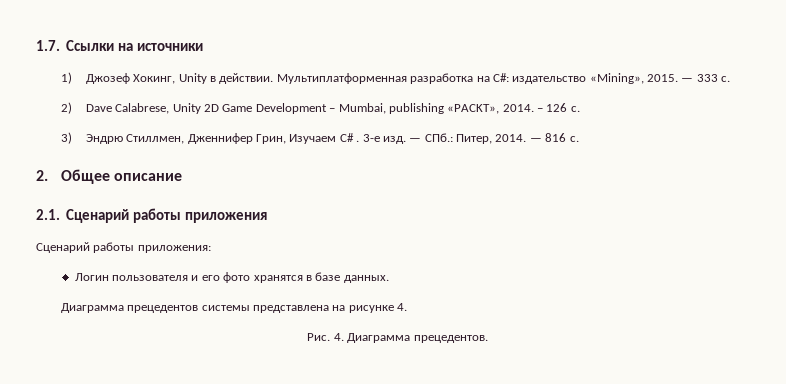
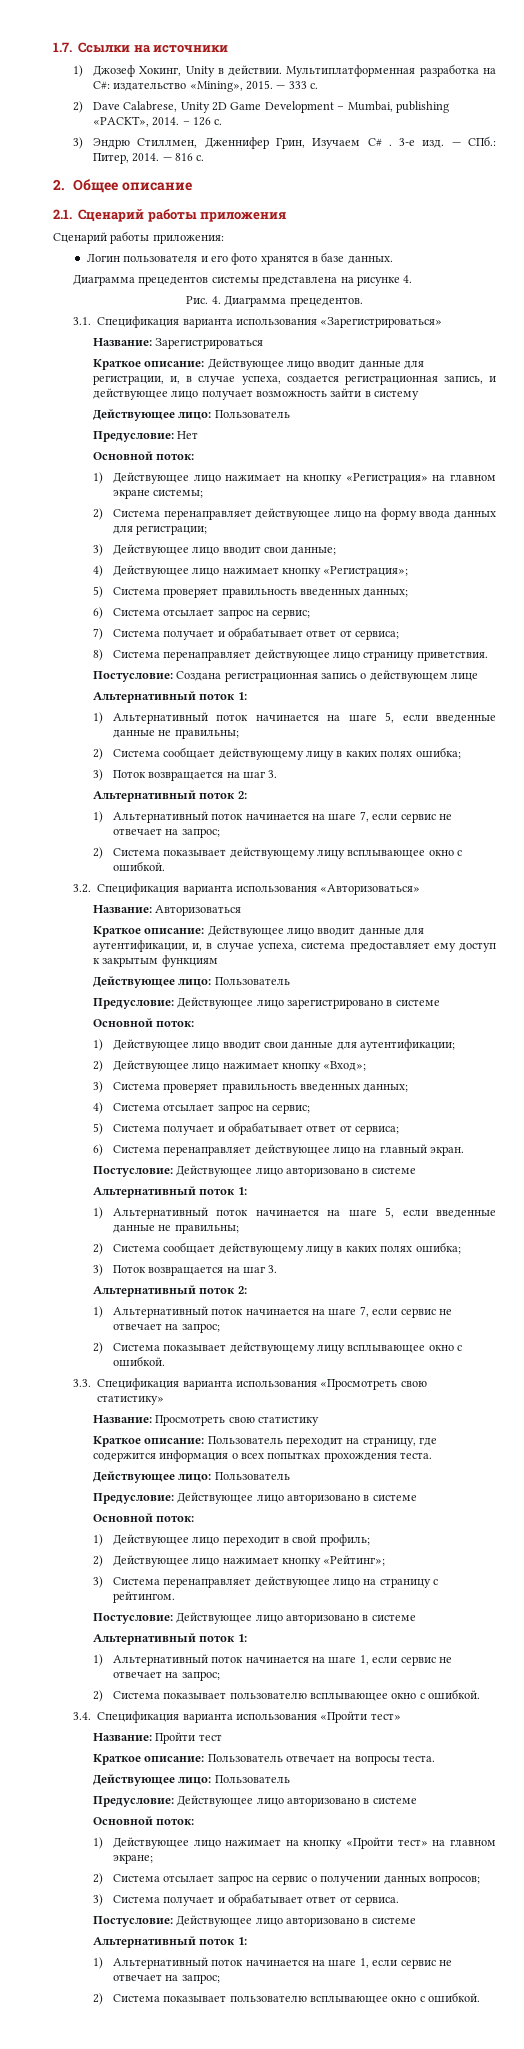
+ 3.1. Спецификация варианта использования «Зарегистрироваться»
+ Название: Зарегистрироваться
+ Краткое описание: Действующее лицо вводит данные для регистрации, и, в случае успеха, создается регистрационная запись, и действующее лицо получает возможность зайти в систему
+ Действующее лицо: Пользователь
+ Предусловие: Нет
+ Основной поток:
+ 1) Действующее лицо нажимает на кнопку «Регистрация» на главном экране системы;
+ 2) Система перенаправляет действующее лицо на форму ввода данных для регистрации;
+ 3) Действующее лицо вводит свои данные;
+ 4) Действующее лицо нажимает кнопку «Регистрация»;
+ 5) Система проверяет правильность введенных данных;
+ 6) Система отсылает запрос на сервис;
+ 7) Система получает и обрабатывает ответ от сервиса;
+ 8) Система перенаправляет действующее лицо страницу приветствия.
+ Постусловие: Создана регистрационная запись о действующем лице
+ Альтернативный поток 1:
+ 1) Альтернативный поток начинается на шаге 5, если введенные данные не правильны;
+ 2) Система сообщает действующему лицу в каких полях ошибка;
+ 3) Поток возвращается на шаг 3.
+ Альтернативный поток 2:
+ 1) Альтернативный поток начинается на шаге 7, если сервис не отвечает на запрос;
+ 2) Система показывает действующему лицу всплывающее окно с ошибкой.
+ 3.2. Спецификация варианта использования «Авторизоваться»
+ Название: Авторизоваться
+ Краткое описание: Действующее лицо вводит данные для аутентификации, и, в случае успеха, система предоставляет ему доступ к закрытым функциям
+ Действующее лицо: Пользователь
+ Предусловие: Действующее лицо зарегистрировано в системе
+ Основной поток:
+ 1) Действующее лицо вводит свои данные для аутентификации;
+ 2) Действующее лицо нажимает кнопку «Вход»;
+ 3) Система проверяет правильность введенных данных;
+ 4) Система отсылает запрос на сервис;
+ 5) Система получает и обрабатывает ответ от сервиса;
+ 6) Система перенаправляет действующее лицо на главный экран.
+ Постусловие: Действующее лицо авторизовано в системе
+ Альтернативный поток 1:
+ 1) Альтернативный поток начинается на шаге 5, если введенные данные не правильны;
+ 2) Система сообщает действующему лицу в каких полях ошибка;
+ 3) Поток возвращается на шаг 3.
+ Альтернативный поток 2:
+ 1) Альтернативный поток начинается на шаге 7, если сервис не отвечает на запрос;
+ 2) Система показывает действующему лицу всплывающее окно с ошибкой.
+ 3.3. Спецификация варианта использования «Просмотреть свою статистику»
+ Название: Просмотреть свою статистику
+ Краткое описание: Пользователь переходит на страницу, где содержится информация о всех попытках прохождения теста.
+ Действующее лицо: Пользователь
+ Предусловие: Действующее лицо авторизовано в системе
+ Основной поток:
+ 1) Действующее лицо переходит в свой профиль;
+ 2) Действующее лицо нажимает кнопку «Рейтинг»;
+ 3) Система перенаправляет действующее лицо на страницу с рейтингом.
+ Постусловие: Действующее лицо авторизовано в системе
+ Альтернативный поток 1:
+ 1) Альтернативный поток начинается на шаге 1, если сервис не отвечает на запрос;
+ 2) Система показывает пользователю всплывающее окно с ошибкой.
+ 3.4. Спецификация варианта использования «Пройти тест»
+ Название: Пройти тест
+ Краткое описание: Пользователь отвечает на вопросы теста.
+ Действующее лицо: Пользователь
+ Предусловие: Действующее лицо авторизовано в системе
+ Основной поток:
+ 1) Действующее лицо нажимает на кнопку «Пройти тест» на главном экране;
+ 2) Система отсылает запрос на сервис о получении данных вопросов;
+ 3) Система получает и обрабатывает ответ от сервиса.
+ Постусловие: Действующее лицо авторизовано в системе
+ Альтернативный поток 1:
+ 1) Альтернативный поток начинается на шаге 1, если сервис не отвечает на запрос;
+ 2) Система показывает пользователю всплывающее окно с ошибкой.

